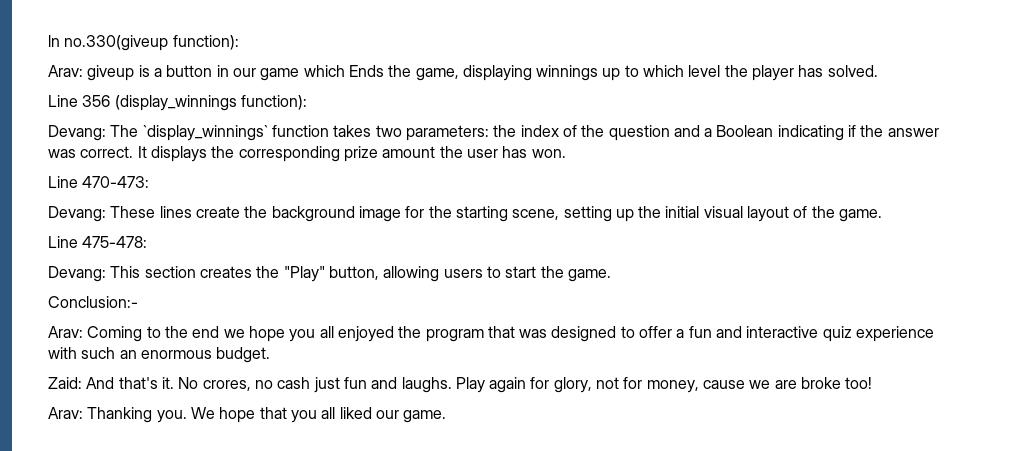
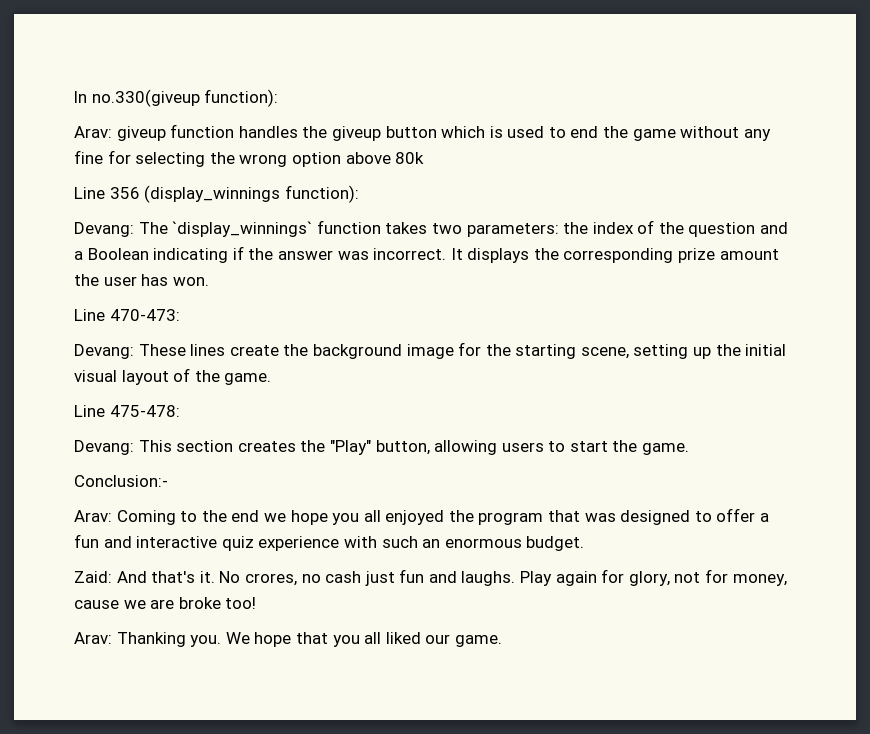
- Arav: giveup is a button in our game which Ends the game, displaying winnings up to which level the player has solved.
+ Arav: giveup function handles the giveup button which is used to end the game without any fine for selecting the wrong option above 80k
- Devang: The `display_winnings` function takes two parameters: the index of the question and a Boolean indicating if the answer was correct.
+ Devang: The `display_winnings` function takes two parameters: the index of the question and a Boolean indicating if the answer was incorrect.

